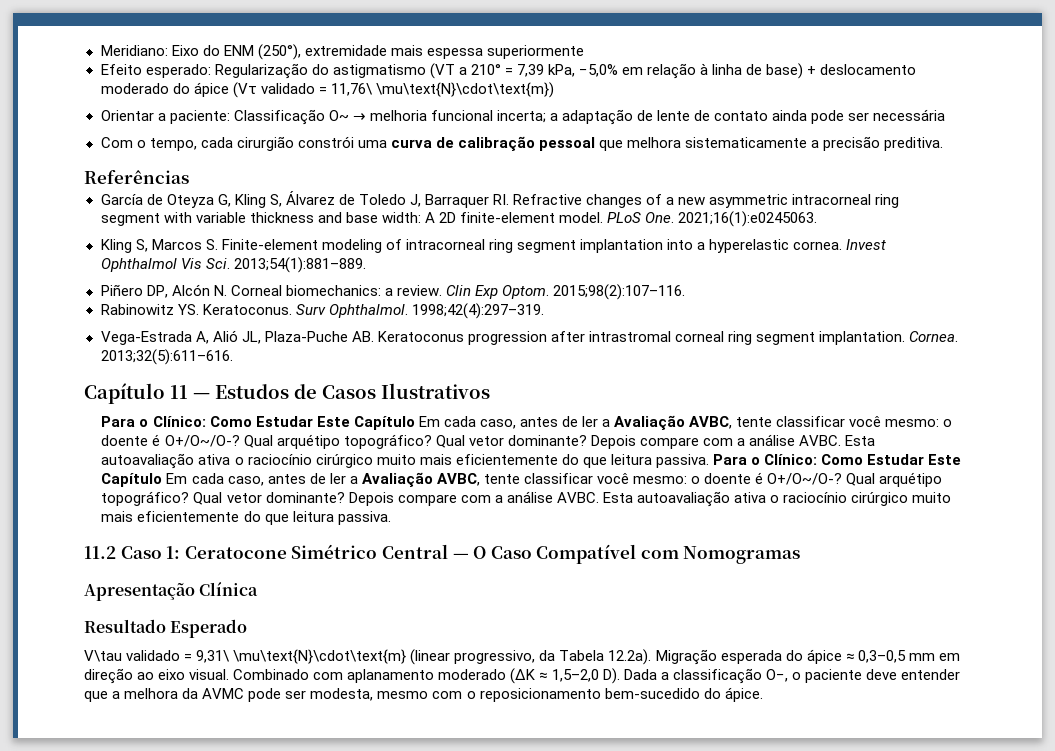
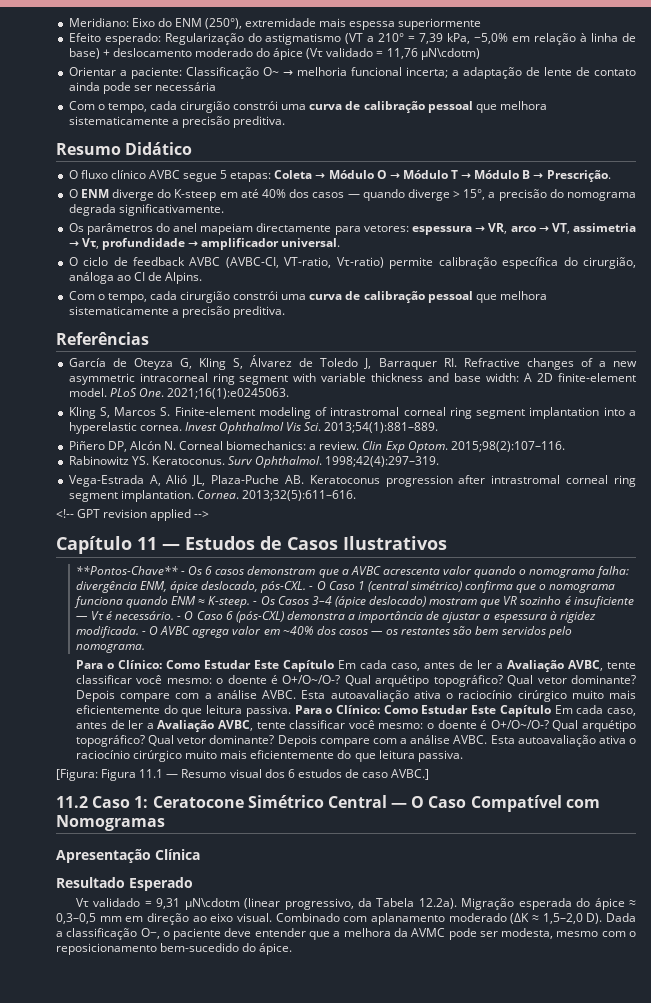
- Efeito esperado: Regularização do astigmatismo (VT a 210° = 7,39 kPa, −5,0% em relação à linha de base) + deslocamento moderado do ápice (Vτ validado = 11,76\ \mu\text{N}\cdot\text{m})
+ Efeito esperado: Regularização do astigmatismo (VT a 210° = 7,39 kPa, −5,0% em relação à linha de base) + deslocamento moderado do ápice (Vτ validado = 11,76 μN\cdotm)
+ Resumo Didático
+ O fluxo clínico AVBC segue 5 etapas: Coleta → Módulo O → Módulo T → Módulo B → Prescrição.
+ O ENM diverge do K-steep em até 40% dos casos — quando diverge > 15°, a precisão do nomograma degrada significativamente.
+ Os parâmetros do anel mapeiam directamente para vetores: espessura → VR, arco → VT, assimetria → Vτ, profundidade → amplificador universal.
+ O ciclo de feedback AVBC (AVBC-CI, VT-ratio, Vτ-ratio) permite calibração específica do cirurgião, análoga ao CI de Alpins.
+ Com o tempo, cada cirurgião constrói uma curva de calibração pessoal que melhora sistematicamente a precisão preditiva.
- Kling S, Marcos S. Finite-element modeling of intracorneal ring segment implantation into a hyperelastic cornea.
+ Kling S, Marcos S. Finite-element modeling of intrastromal corneal ring segment implantation into a hyperelastic cornea.
+ <!-- GPT revision applied -->
+ **Pontos-Chave** - Os 6 casos demonstram que a AVBC acrescenta valor quando o nomograma falha: divergência ENM, ápice deslocado, pós-CXL. - O Caso 1 (central simétrico) confirma que o nomograma funciona quando ENM ≈ K-steep. - Os Casos 3–4 (ápice deslocado) mostram que VR sozinho é insuficiente — Vτ é necessário. - O Caso 6 (pós-CXL) demonstra a importância de ajustar a espessura à rigidez modificada. - O AVBC agrega valor em ~40% dos casos — os restantes são bem servidos pelo nomograma.
+ [Figura: Figura 11.1 — Resumo visual dos 6 estudos de caso AVBC.]
- V\tau validado = 9,31\ \mu\text{N}\cdot\text{m} (linear progressivo, da Tabela 12.2a). Migração esperada do ápice ≈ 0,3–0,5 mm em direção ao eixo visual.
+ Vτ validado = 9,31 μN\cdotm (linear progressivo, da Tabela 12.2a). Migração esperada do ápice ≈ 0,3–0,5 mm em direção ao eixo visual.

